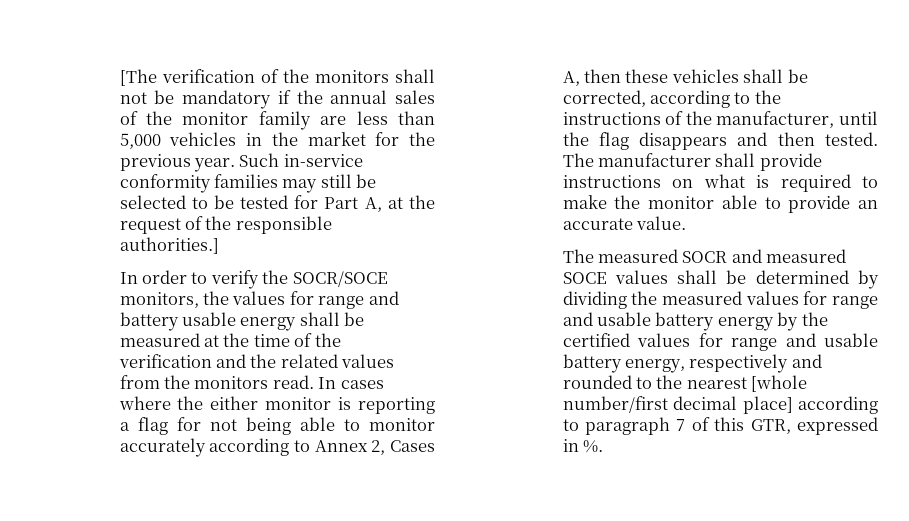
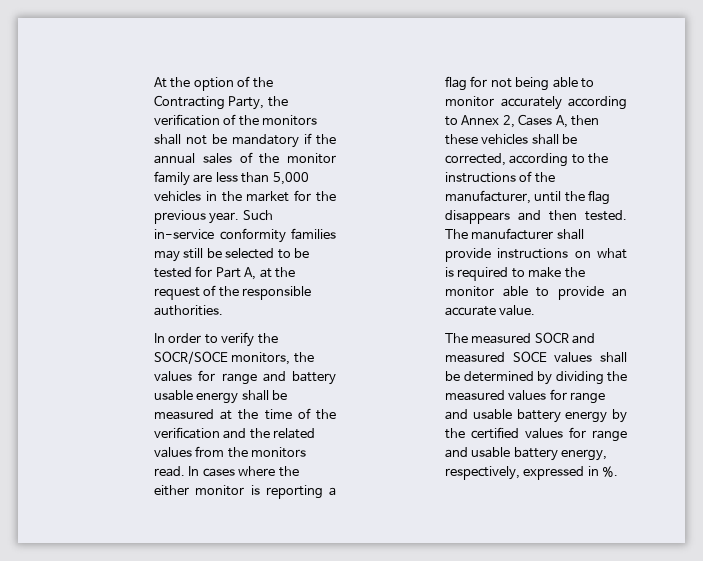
- [The verification of the monitors shall not be mandatory if the annual sales of the monitor family are less than 5,000 vehicles in the market for the previous year.
+ At the option of the Contracting Party, the verification of the monitors shall not be mandatory if the annual sales of the monitor family are less than 5,000 vehicles in the market for the previous year.
- Such in-service conformity families may still be selected to be tested for Part A, at the request of the responsible authorities.]
+ Such in-service conformity families may still be selected to be tested for Part A, at the request of the responsible authorities.
- The measured SOCR and measured SOCE values shall be determined by dividing the measured values for range and usable battery energy by the certified values for range and usable battery energy, respectively and rounded to the nearest [whole number/first decimal place] according to paragraph 7 of this GTR, expressed in %.
+ The measured SOCR and measured SOCE values shall be determined by dividing the measured values for range and usable battery energy by the certified values for range and usable battery energy, respectively, expressed in %.

